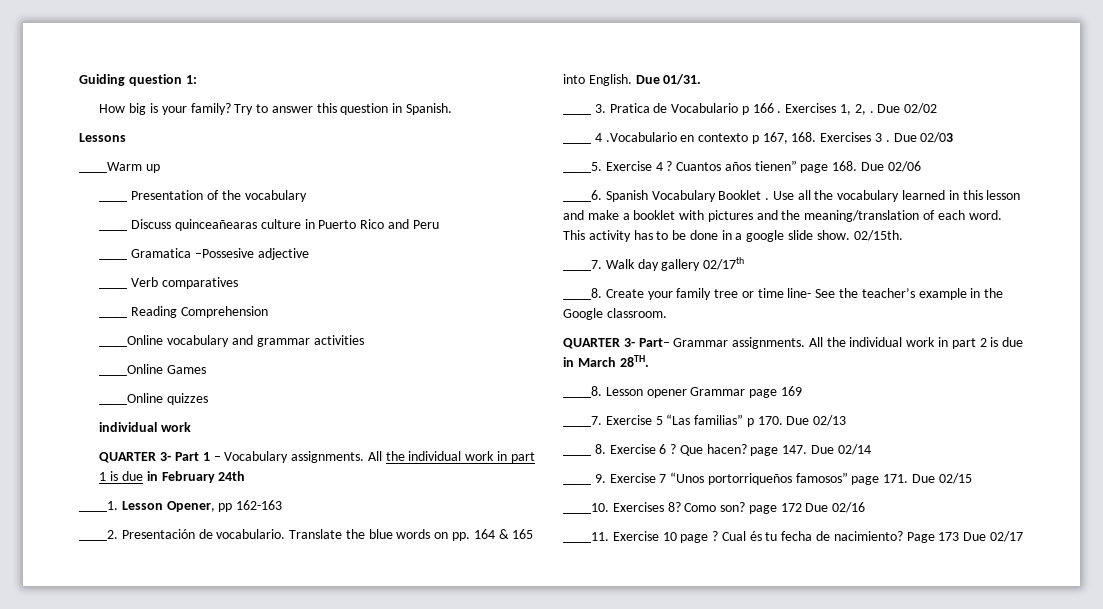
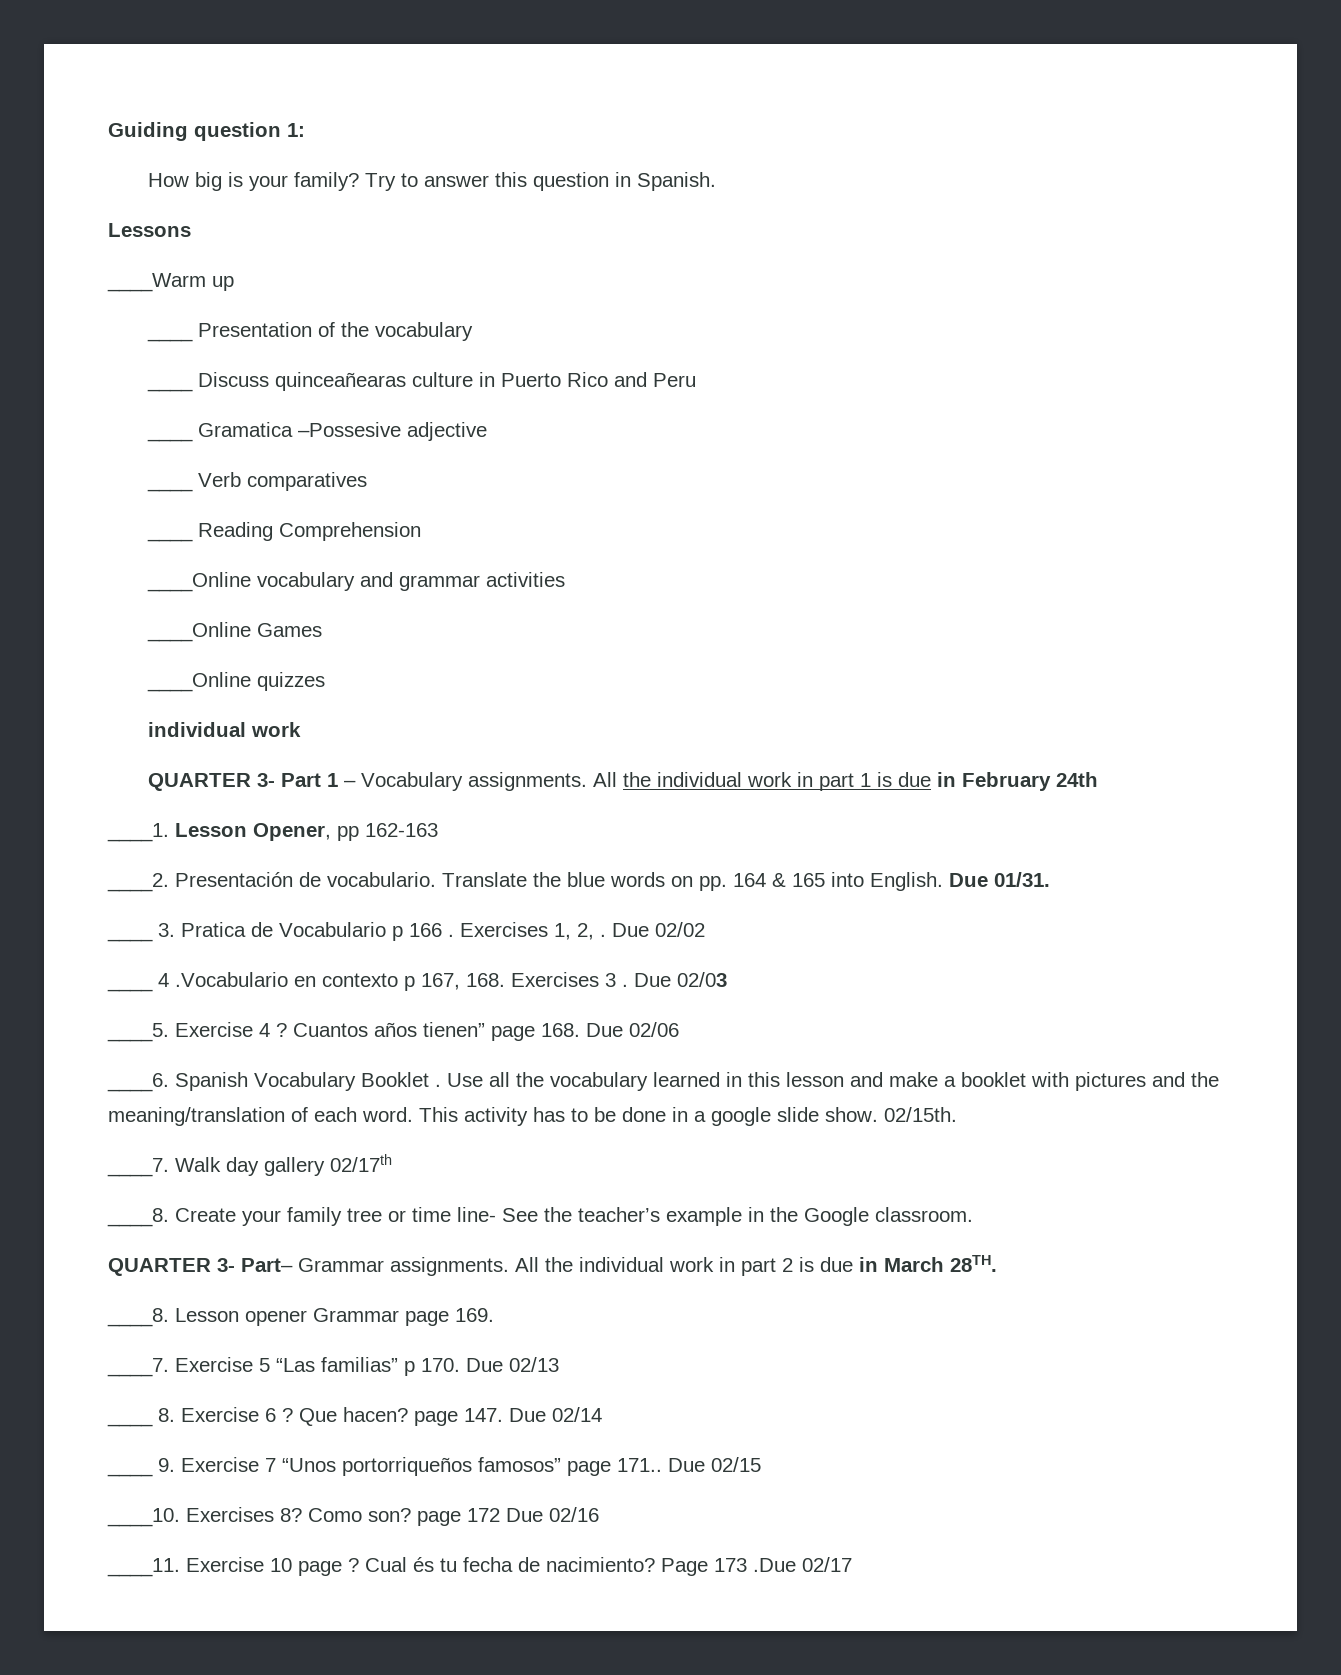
- Lesson opener Grammar page 169
+ Lesson opener Grammar page 169.
- ____ 9. Exercise 7 “Unos portorriqueños famosos” page 171. Due 02/15
+ ____ 9. Exercise 7 “Unos portorriqueños famosos” page 171.. Due 02/15
- Page 173 Due 02/17
+ Page 173 .Due 02/17

